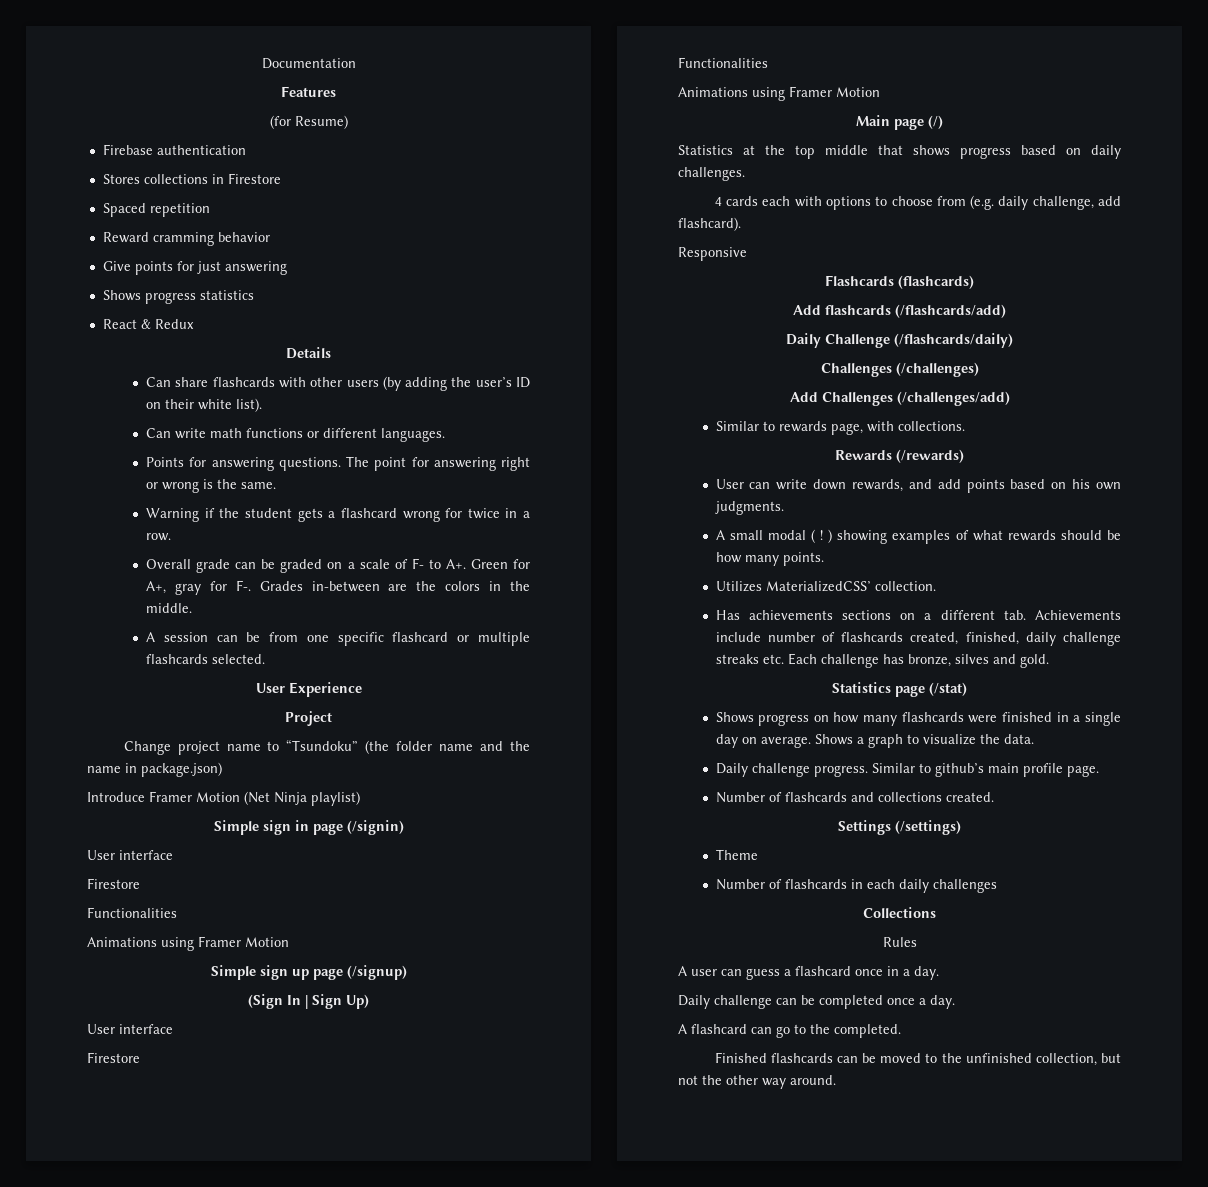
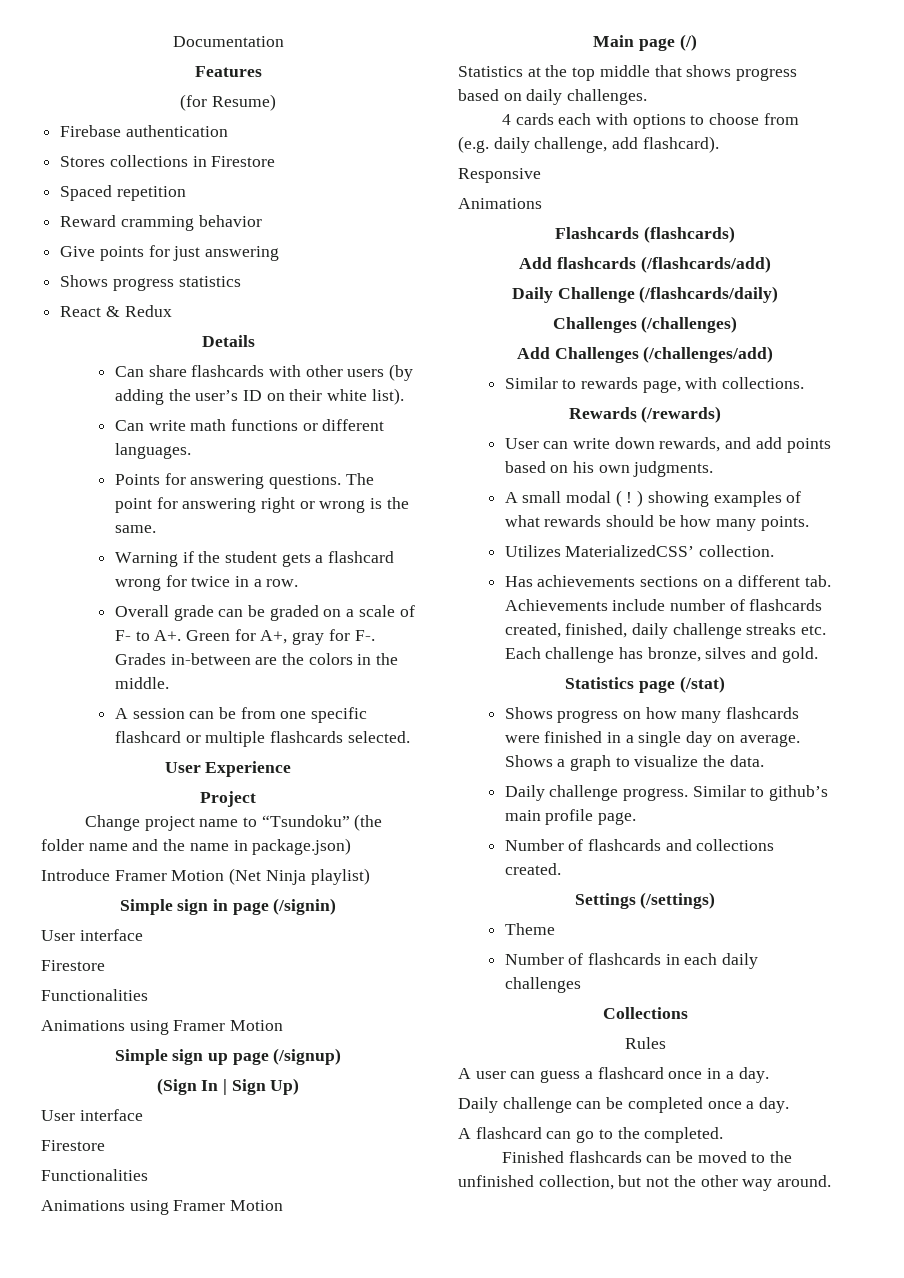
  Responsive
+ Animations

